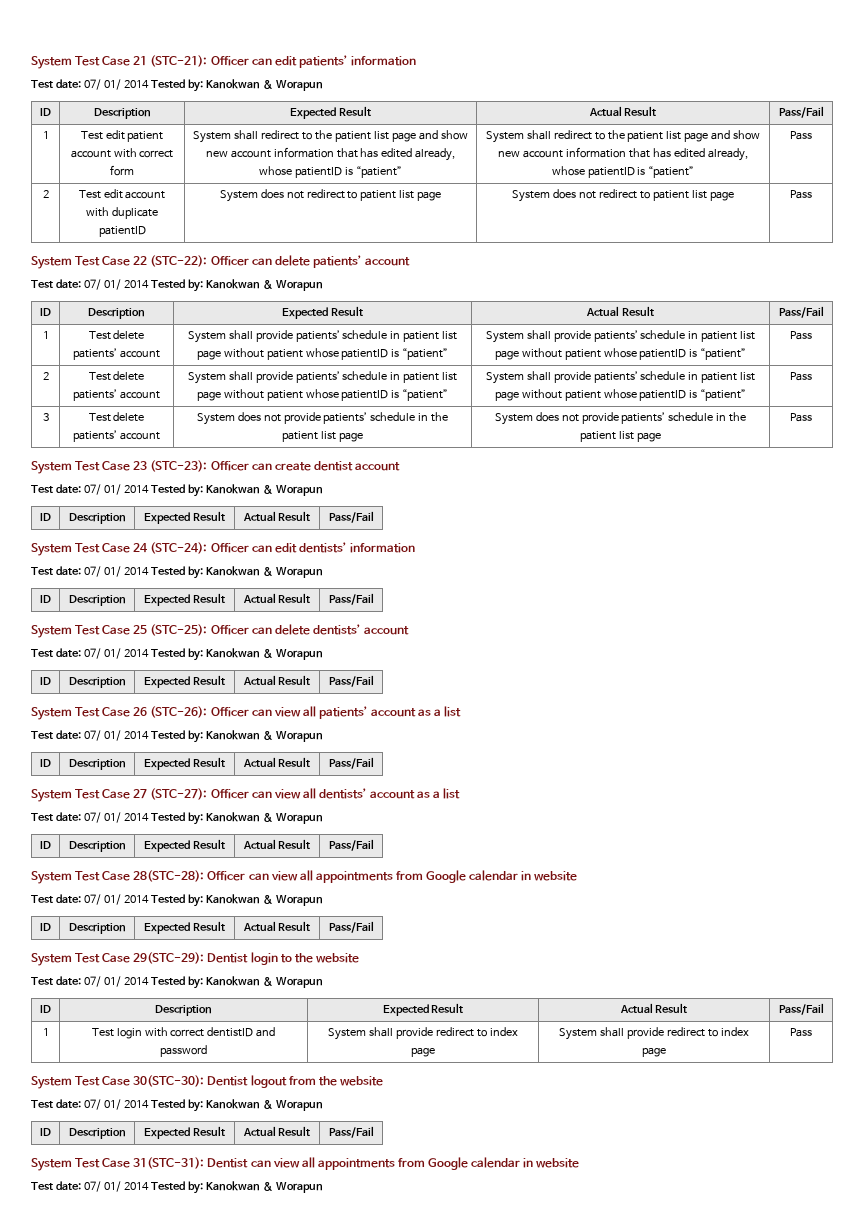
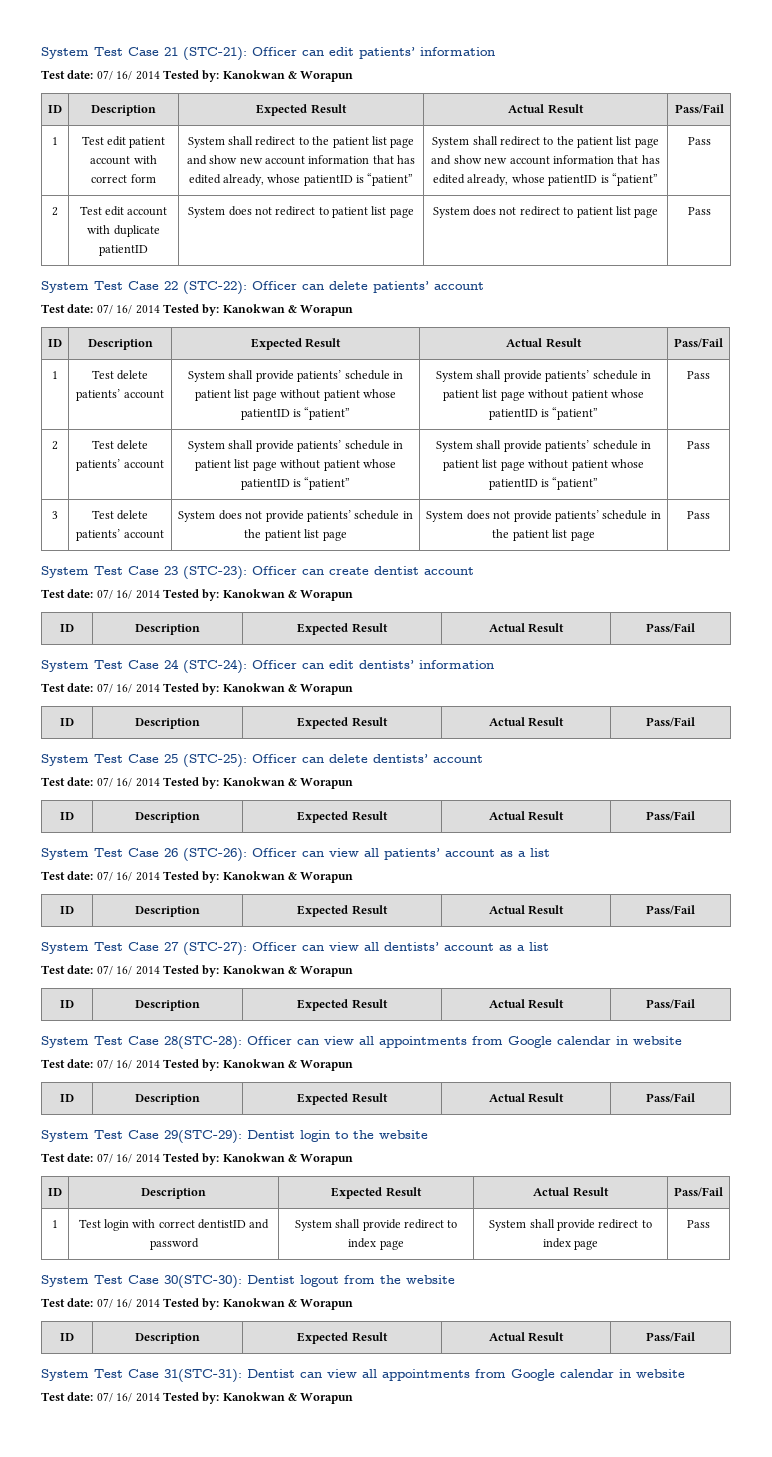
  System Test Case 21 (STC-21): Officer can edit patients’ information
- Test date: 07/ 01/ 2014 Tested by: Kanokwan & Worapun
+ Test date: 07/ 16/ 2014 Tested by: Kanokwan & Worapun
  System Test Case 22 (STC-22): Officer can delete patients’ account
- Test date: 07/ 01/ 2014 Tested by: Kanokwan & Worapun
+ Test date: 07/ 16/ 2014 Tested by: Kanokwan & Worapun
  System Test Case 23 (STC-23): Officer can create dentist account
- Test date: 07/ 01/ 2014 Tested by: Kanokwan & Worapun
+ Test date: 07/ 16/ 2014 Tested by: Kanokwan & Worapun
  System Test Case 24 (STC-24): Officer can edit dentists’ information
- Test date: 07/ 01/ 2014 Tested by: Kanokwan & Worapun
+ Test date: 07/ 16/ 2014 Tested by: Kanokwan & Worapun
  System Test Case 25 (STC-25): Officer can delete dentists’ account
- Test date: 07/ 01/ 2014 Tested by: Kanokwan & Worapun
+ Test date: 07/ 16/ 2014 Tested by: Kanokwan & Worapun
  System Test Case 26 (STC-26): Officer can view all patients’ account as a list
- Test date: 07/ 01/ 2014 Tested by: Kanokwan & Worapun
+ Test date: 07/ 16/ 2014 Tested by: Kanokwan & Worapun
  System Test Case 27 (STC-27): Officer can view all dentists’ account as a list
- Test date: 07/ 01/ 2014 Tested by: Kanokwan & Worapun
+ Test date: 07/ 16/ 2014 Tested by: Kanokwan & Worapun
  System Test Case 28(STC-28): Officer can view all appointments from Google calendar in website
- Test date: 07/ 01/ 2014 Tested by: Kanokwan & Worapun
+ Test date: 07/ 16/ 2014 Tested by: Kanokwan & Worapun
  System Test Case 29(STC-29): Dentist login to the website
- Test date: 07/ 01/ 2014 Tested by: Kanokwan & Worapun
+ Test date: 07/ 16/ 2014 Tested by: Kanokwan & Worapun
  System Test Case 30(STC-30): Dentist logout from the website
- Test date: 07/ 01/ 2014 Tested by: Kanokwan & Worapun
+ Test date: 07/ 16/ 2014 Tested by: Kanokwan & Worapun
  System Test Case 31(STC-31): Dentist can view all appointments from Google calendar in website
- Test date: 07/ 01/ 2014 Tested by: Kanokwan & Worapun
+ Test date: 07/ 16/ 2014 Tested by: Kanokwan & Worapun

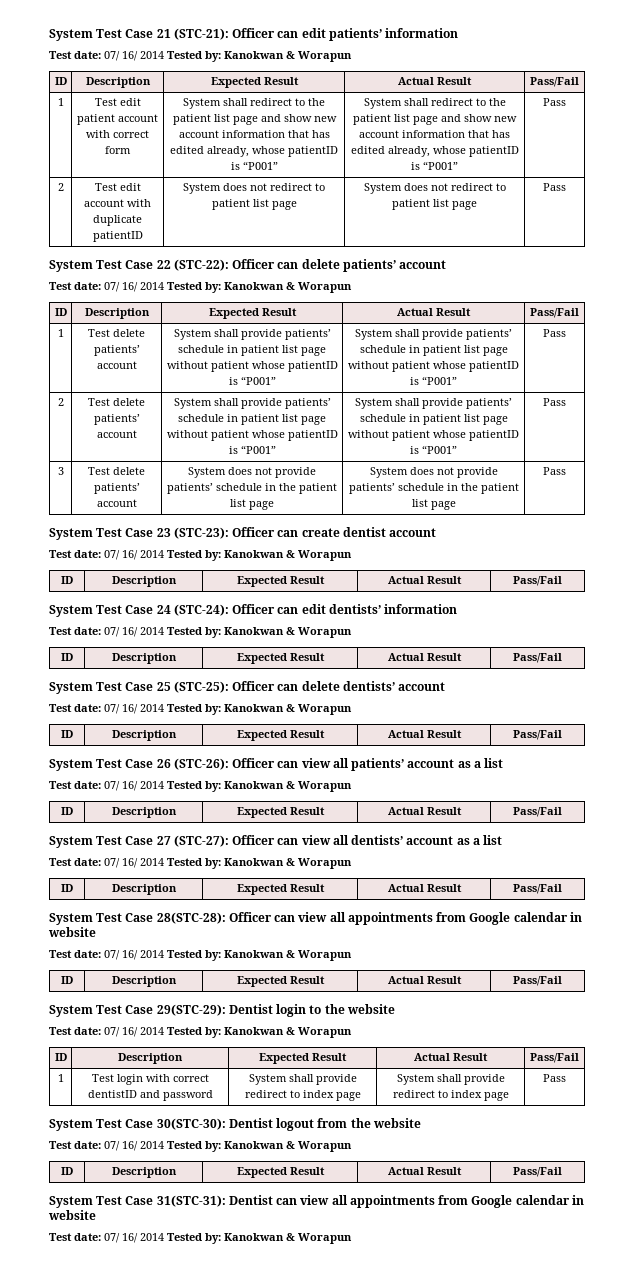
- Test edit patient account with correct form | System shall redirect to the patient list page and show new account information that has edited already, whose patientID is “patient” | System shall redirect to the patient list page and show new account information that has edited already, whose patientID is “patient”
+ Test edit patient account with correct form | System shall redirect to the patient list page and show new account information that has edited already, whose patientID is “P001” | System shall redirect to the patient list page and show new account information that has edited already, whose patientID is “P001”
- 1 | Test delete patients’ account | System shall provide patients’ schedule in patient list page without patient whose patientID is “patient” | System shall provide patients’ schedule in patient list page without patient whose patientID is “patient” | Pass
+ 1 | Test delete patients’ account | System shall provide patients’ schedule in patient list page without patient whose patientID is “P001” | System shall provide patients’ schedule in patient list page without patient whose patientID is “P001” | Pass
- 2 | Test delete patients’ account | System shall provide patients’ schedule in patient list page without patient whose patientID is “patient” | System shall provide patients’ schedule in patient list page without patient whose patientID is “patient” | Pass
+ 2 | Test delete patients’ account | System shall provide patients’ schedule in patient list page without patient whose patientID is “P001” | System shall provide patients’ schedule in patient list page without patient whose patientID is “P001” | Pass

